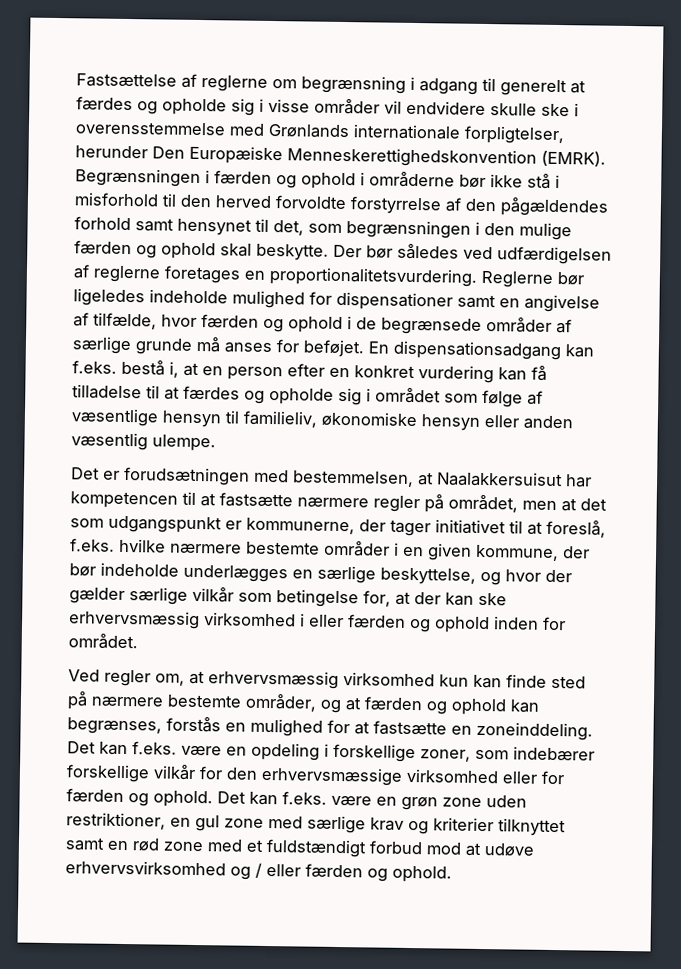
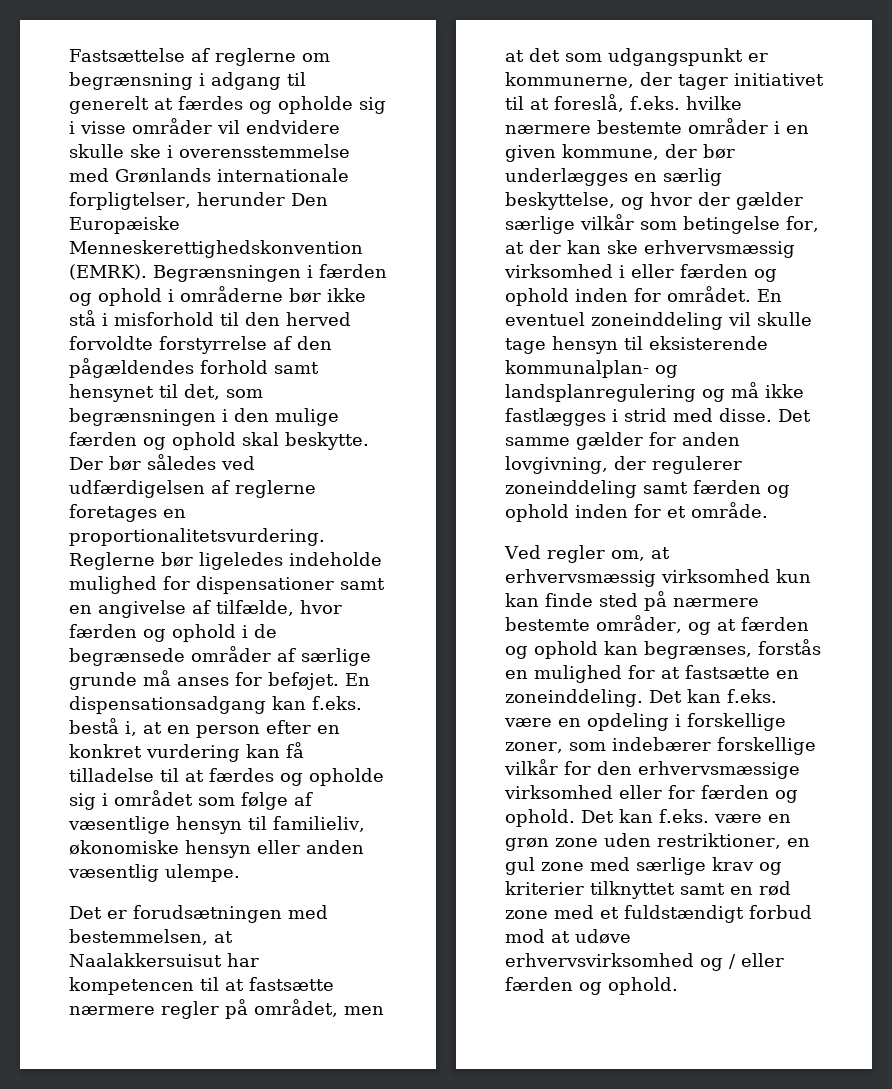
- Det er forudsætningen med bestemmelsen, at Naalakkersuisut har kompetencen til at fastsætte nærmere regler på området, men at det som udgangspunkt er kommunerne, der tager initiativet til at foreslå, f.eks. hvilke nærmere bestemte områder i en given kommune, der bør indeholde underlægges en særlige beskyttelse, og hvor der gælder særlige vilkår som betingelse for, at der kan ske erhvervsmæssig virksomhed i eller færden og ophold inden for området.
+ Det er forudsætningen med bestemmelsen, at Naalakkersuisut har kompetencen til at fastsætte nærmere regler på området, men at det som udgangspunkt er kommunerne, der tager initiativet til at foreslå, f.eks. hvilke nærmere bestemte områder i en given kommune, der bør underlægges en særlig beskyttelse, og hvor der gælder særlige vilkår som betingelse for, at der kan ske erhvervsmæssig virksomhed i eller færden og ophold inden for området. En eventuel zoneinddeling vil skulle tage hensyn til eksisterende kommunalplan- og landsplanregulering og må ikke fastlægges i strid med disse. Det samme gælder for anden lovgivning, der regulerer zoneinddeling samt færden og ophold inden for et område.

